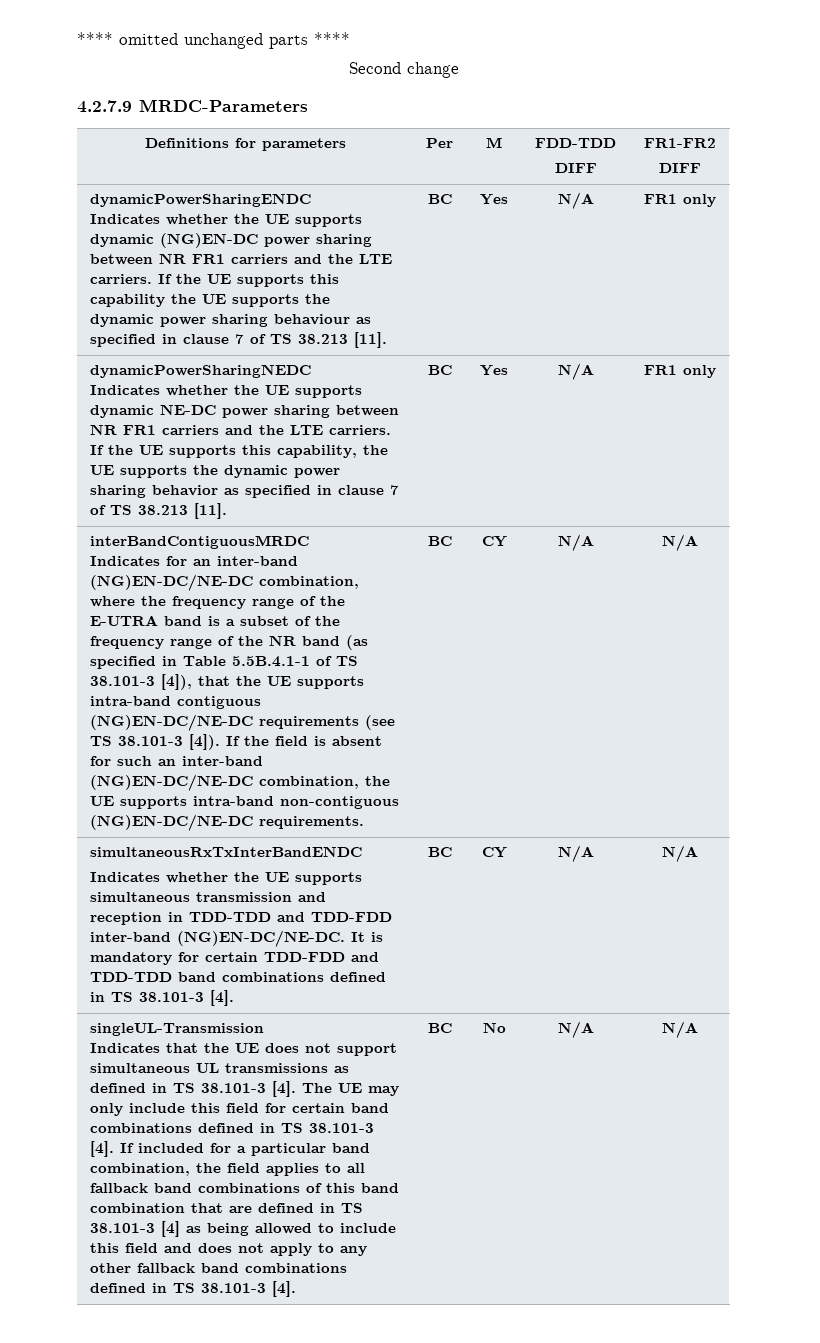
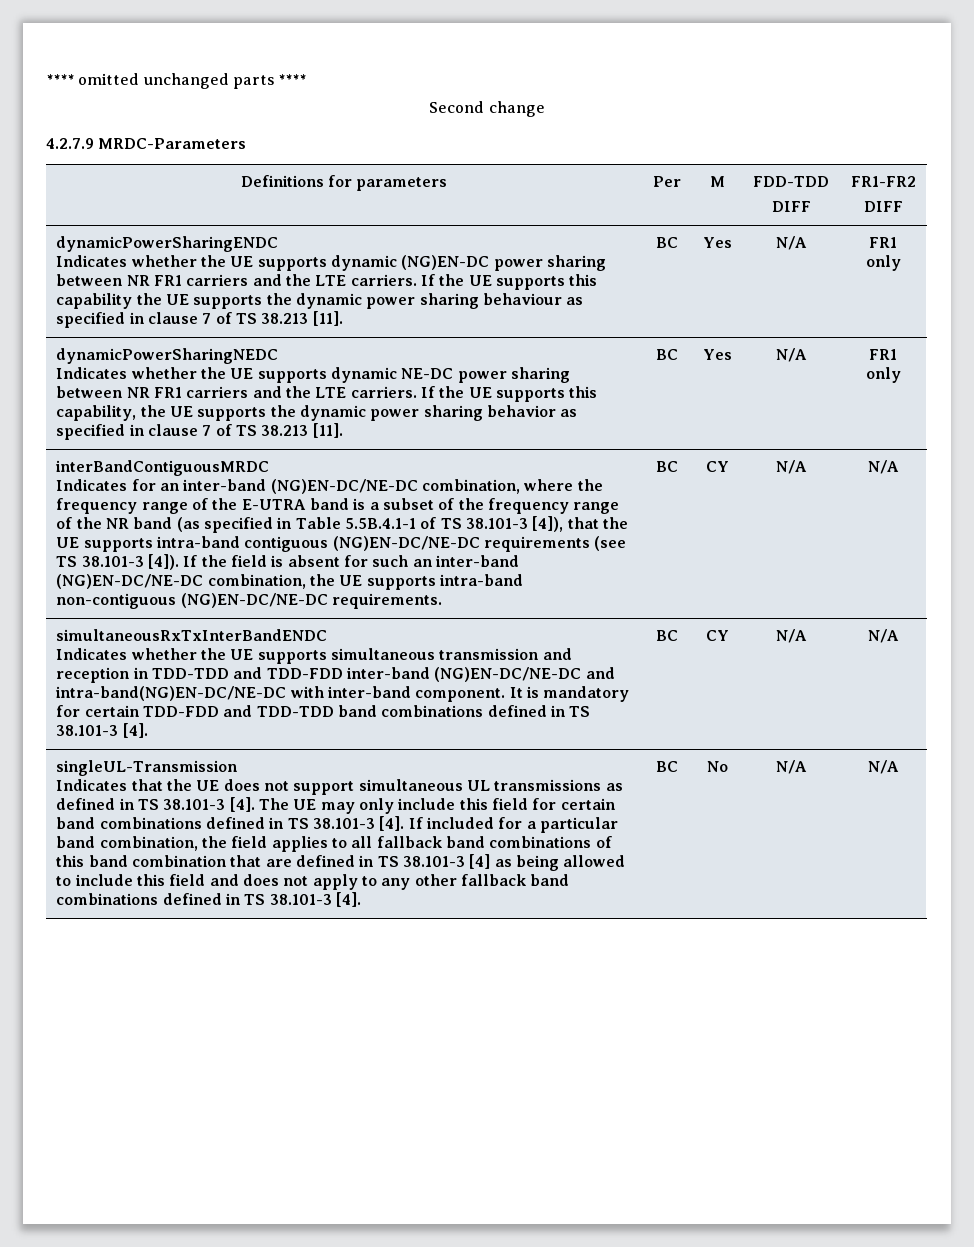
  simultaneousRxTxInterBandENDC
- Indicates whether the UE supports simultaneous transmission and reception in TDD-TDD and TDD-FDD inter-band (NG)EN-DC/NE-DC. It is mandatory for certain TDD-FDD and TDD-TDD band combinations defined in TS 38.101-3 [4]. | BC | CY | N/A | N/A
+ Indicates whether the UE supports simultaneous transmission and reception in TDD-TDD and TDD-FDD inter-band (NG)EN-DC/NE-DC and intra-band(NG)EN-DC/NE-DC with inter-band component. It is mandatory for certain TDD-FDD and TDD-TDD band combinations defined in TS 38.101-3 [4]. | BC | CY | N/A | N/A

